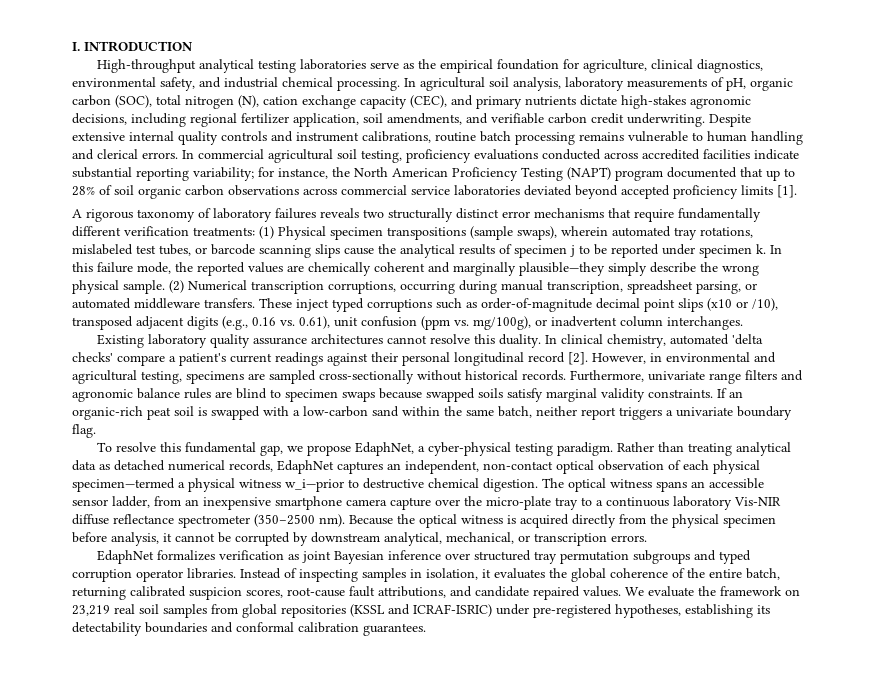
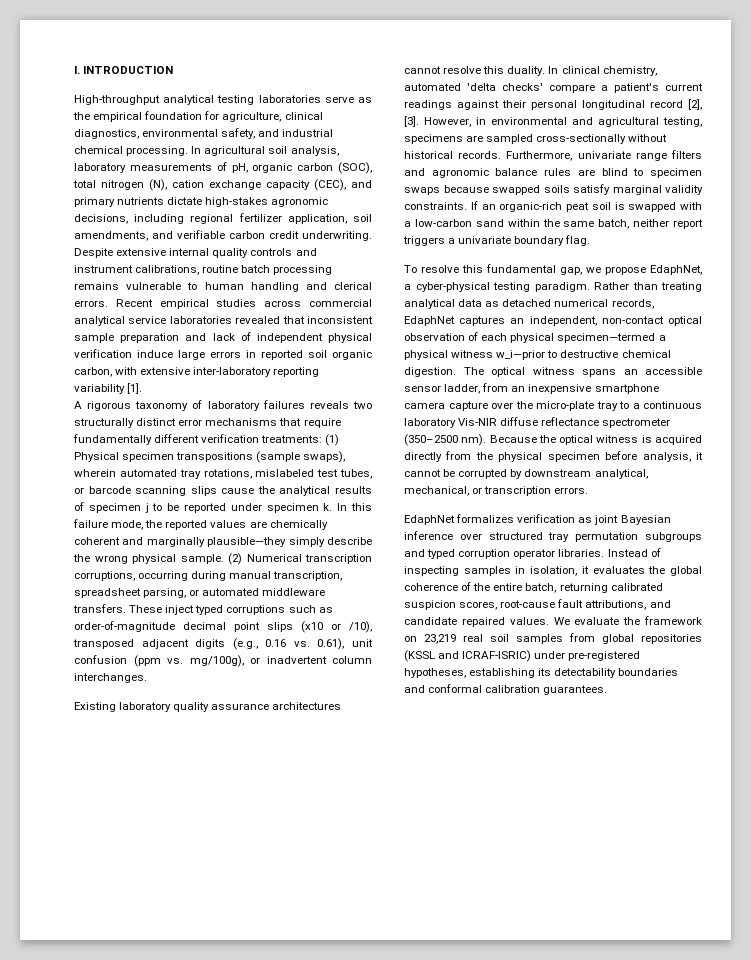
- In commercial agricultural soil testing, proficiency evaluations conducted across accredited facilities indicate substantial reporting variability; for instance, the North American Proficiency Testing (NAPT) program documented that up to 28% of soil organic carbon observations across commercial service laboratories deviated beyond accepted proficiency limits [1].
+ Recent empirical studies across commercial analytical service laboratories revealed that inconsistent sample preparation and lack of independent physical verification induce large errors in reported soil organic carbon, with extensive inter-laboratory reporting variability [1].
- In clinical chemistry, automated 'delta checks' compare a patient's current readings against their personal longitudinal record [2].
+ In clinical chemistry, automated 'delta checks' compare a patient's current readings against their personal longitudinal record [2], [3].

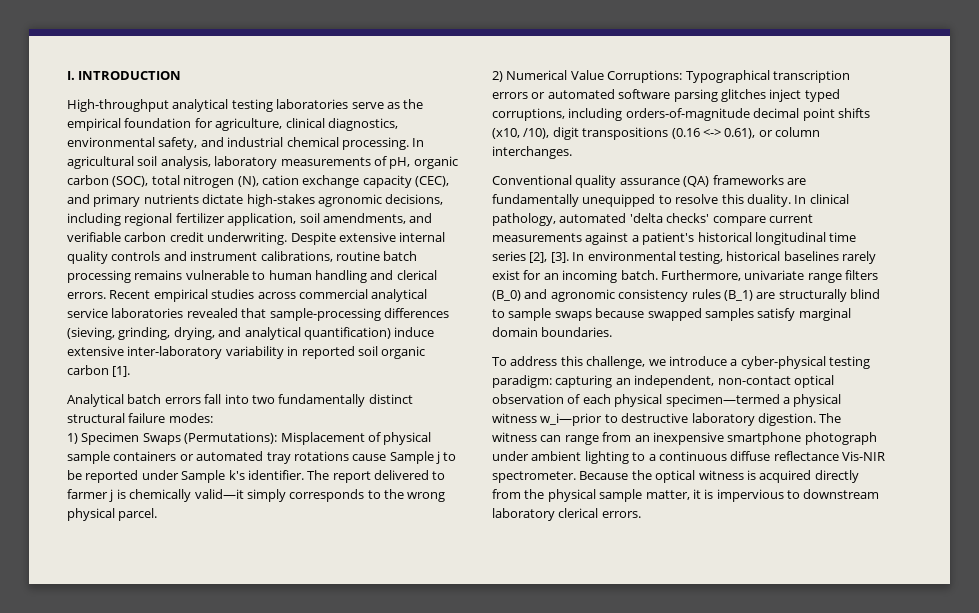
- Recent empirical studies across commercial analytical service laboratories revealed that inconsistent sample preparation and lack of independent physical verification induce large errors in reported soil organic carbon, with extensive inter-laboratory reporting variability [1].
- A rigorous taxonomy of laboratory failures reveals two structurally distinct error mechanisms that require fundamentally different verification treatments: (1) Physical specimen transpositions (sample swaps), wherein automated tray rotations, mislabeled test tubes, or barcode scanning slips cause the analytical results of specimen j to be reported under specimen k. In this failure mode, the reported values are chemically coherent and marginally plausible—they simply describe the wrong physical sample. (2) Numerical transcription corruptions, occurring during manual transcription, spreadsheet parsing, or automated middleware transfers. These inject typed corruptions such as order-of-magnitude decimal point slips (x10 or /10), transposed adjacent digits (e.g., 0.16 vs. 0.61), unit confusion (ppm vs. mg/100g), or inadvertent column interchanges.
- Existing laboratory quality assurance architectures cannot resolve this duality.
+ Recent empirical studies across commercial analytical service laboratories revealed that sample-processing differences (sieving, grinding, drying, and analytical quantification) induce extensive inter-laboratory variability in reported soil organic carbon [1].
+ Analytical batch errors fall into two fundamentally distinct structural failure modes:
+ 1) Specimen Swaps (Permutations): Misplacement of physical sample containers or automated tray rotations cause Sample j to be reported under Sample k's identifier. The report delivered to farmer j is chemically valid—it simply corresponds to the wrong physical parcel.
+ 2) Numerical Value Corruptions: Typographical transcription errors or automated software parsing glitches inject typed corruptions, including orders-of-magnitude decimal point shifts (x10, /10), digit transpositions (0.16 <-> 0.61), or column interchanges.
+ Conventional quality assurance (QA) frameworks are fundamentally unequipped to resolve this duality.
- In clinical chemistry, automated 'delta checks' compare a patient's current readings against their personal longitudinal record [2], [3]. However, in environmental and agricultural testing, specimens are sampled cross-sectionally without historical records.
+ In clinical pathology, automated 'delta checks' compare current measurements against a patient's historical longitudinal time series [2], [3]. In environmental testing, historical baselines rarely exist for an incoming batch.
- Furthermore, univariate range filters and agronomic balance rules are blind to specimen swaps because swapped soils satisfy marginal validity constraints. If an organic-rich peat soil is swapped with a low-carbon sand within the same batch, neither report triggers a univariate boundary flag.
- To resolve this fundamental gap, we propose EdaphNet, a cyber-physical testing paradigm. Rather than treating analytical data as detached numerical records, EdaphNet captures an independent, non-contact optical observation of each physical specimen—termed a physical witness w_i—prior to destructive chemical digestion.
+ Furthermore, univariate range filters (B_0) and agronomic consistency rules (B_1) are structurally blind to sample swaps because swapped samples satisfy marginal domain boundaries.
+ To address this challenge, we introduce a cyber-physical testing paradigm: capturing an independent, non-contact optical observation of each physical specimen—termed a physical witness w_i—prior to destructive laboratory digestion.
- The optical witness spans an accessible sensor ladder, from an inexpensive smartphone camera capture over the micro-plate tray to a continuous laboratory Vis-NIR diffuse reflectance spectrometer (350–2500 nm).
+ The witness can range from an inexpensive smartphone photograph under ambient lighting to a continuous diffuse reflectance Vis-NIR spectrometer.
- Because the optical witness is acquired directly from the physical specimen before analysis, it cannot be corrupted by downstream analytical, mechanical, or transcription errors.
- EdaphNet formalizes verification as joint Bayesian inference over structured tray permutation subgroups and typed corruption operator libraries. Instead of inspecting samples in isolation, it evaluates the global coherence of the entire batch, returning calibrated suspicion scores, root-cause fault attributions, and candidate repaired values. We evaluate the framework on 23,219 real soil samples from global repositories (KSSL and ICRAF-ISRIC) under pre-registered hypotheses, establishing its detectability boundaries and conformal calibration guarantees.
+ Because the optical witness is acquired directly from the physical sample matter, it is impervious to downstream laboratory clerical errors.

